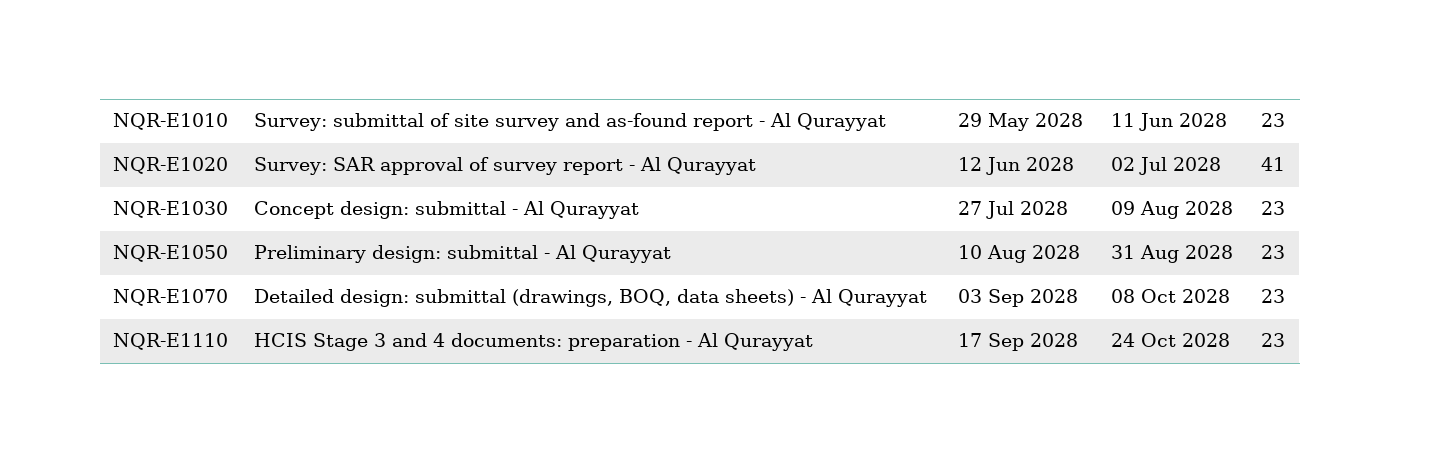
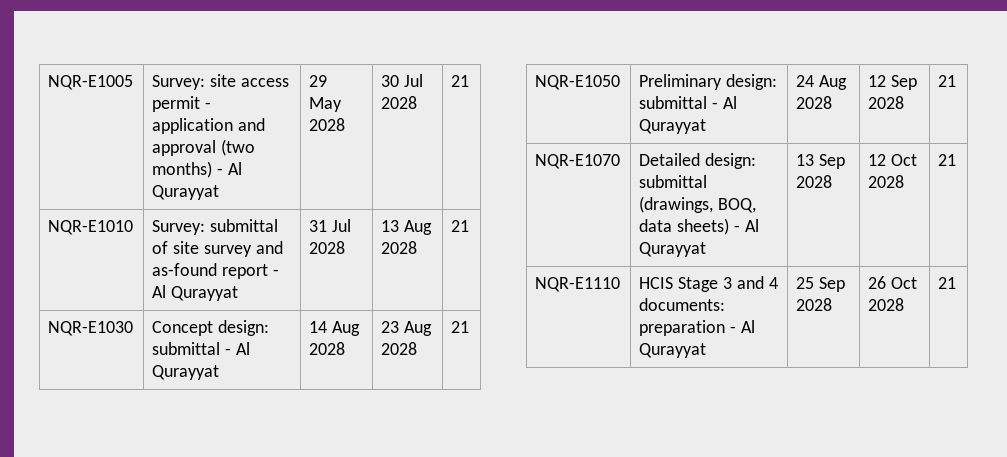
+ NQR-E1005 | Survey: site access permit - application and approval (two months) - Al Qurayyat | 29 May 2028 | 30 Jul 2028 | 21
- NQR-E1010 | Survey: submittal of site survey and as-found report - Al Qurayyat | 29 May 2028 | 11 Jun 2028 | 23
- NQR-E1020 | Survey: SAR approval of survey report - Al Qurayyat | 12 Jun 2028 | 02 Jul 2028 | 41
+ NQR-E1010 | Survey: submittal of site survey and as-found report - Al Qurayyat | 31 Jul 2028 | 13 Aug 2028 | 21
- NQR-E1030 | Concept design: submittal - Al Qurayyat | 27 Jul 2028 | 09 Aug 2028 | 23
+ NQR-E1030 | Concept design: submittal - Al Qurayyat | 14 Aug 2028 | 23 Aug 2028 | 21
- NQR-E1050 | Preliminary design: submittal - Al Qurayyat | 10 Aug 2028 | 31 Aug 2028 | 23
+ NQR-E1050 | Preliminary design: submittal - Al Qurayyat | 24 Aug 2028 | 12 Sep 2028 | 21
- NQR-E1070 | Detailed design: submittal (drawings, BOQ, data sheets) - Al Qurayyat | 03 Sep 2028 | 08 Oct 2028 | 23
+ NQR-E1070 | Detailed design: submittal (drawings, BOQ, data sheets) - Al Qurayyat | 13 Sep 2028 | 12 Oct 2028 | 21
- NQR-E1110 | HCIS Stage 3 and 4 documents: preparation - Al Qurayyat | 17 Sep 2028 | 24 Oct 2028 | 23
+ NQR-E1110 | HCIS Stage 3 and 4 documents: preparation - Al Qurayyat | 25 Sep 2028 | 26 Oct 2028 | 21

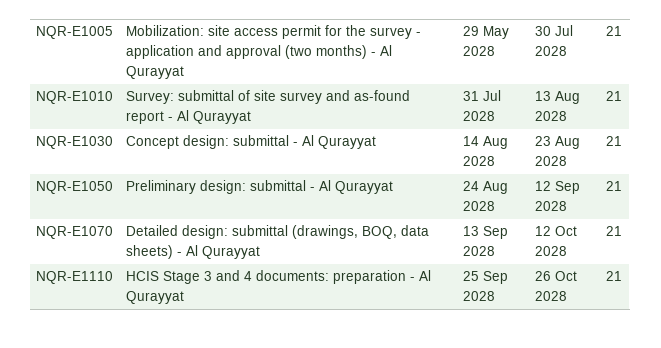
- NQR-E1005 | Survey: site access permit - application and approval (two months) - Al Qurayyat | 29 May 2028 | 30 Jul 2028 | 21
+ NQR-E1005 | Mobilization: site access permit for the survey - application and approval (two months) - Al Qurayyat | 29 May 2028 | 30 Jul 2028 | 21

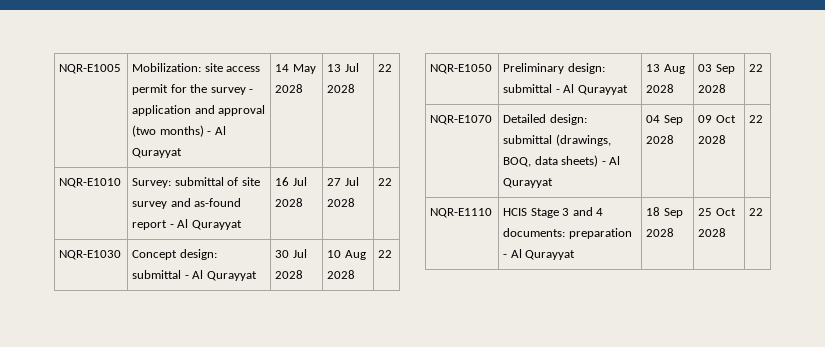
- NQR-E1005 | Mobilization: site access permit for the survey - application and approval (two months) - Al Qurayyat | 29 May 2028 | 30 Jul 2028 | 21
+ NQR-E1005 | Mobilization: site access permit for the survey - application and approval (two months) - Al Qurayyat | 14 May 2028 | 13 Jul 2028 | 22
- NQR-E1010 | Survey: submittal of site survey and as-found report - Al Qurayyat | 31 Jul 2028 | 13 Aug 2028 | 21
+ NQR-E1010 | Survey: submittal of site survey and as-found report - Al Qurayyat | 16 Jul 2028 | 27 Jul 2028 | 22
- NQR-E1030 | Concept design: submittal - Al Qurayyat | 14 Aug 2028 | 23 Aug 2028 | 21
+ NQR-E1030 | Concept design: submittal - Al Qurayyat | 30 Jul 2028 | 10 Aug 2028 | 22
- NQR-E1050 | Preliminary design: submittal - Al Qurayyat | 24 Aug 2028 | 12 Sep 2028 | 21
+ NQR-E1050 | Preliminary design: submittal - Al Qurayyat | 13 Aug 2028 | 03 Sep 2028 | 22
- NQR-E1070 | Detailed design: submittal (drawings, BOQ, data sheets) - Al Qurayyat | 13 Sep 2028 | 12 Oct 2028 | 21
+ NQR-E1070 | Detailed design: submittal (drawings, BOQ, data sheets) - Al Qurayyat | 04 Sep 2028 | 09 Oct 2028 | 22
- NQR-E1110 | HCIS Stage 3 and 4 documents: preparation - Al Qurayyat | 25 Sep 2028 | 26 Oct 2028 | 21
+ NQR-E1110 | HCIS Stage 3 and 4 documents: preparation - Al Qurayyat | 18 Sep 2028 | 25 Oct 2028 | 22

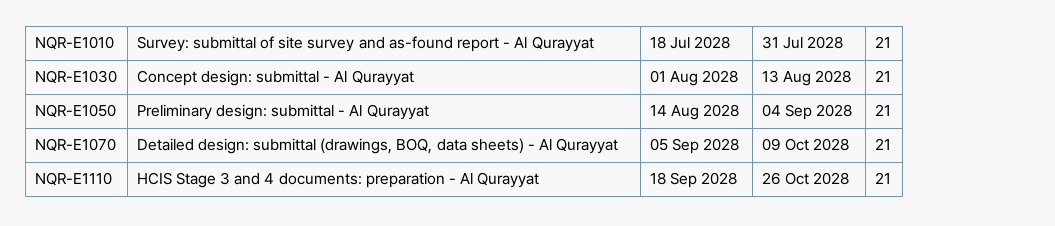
- NQR-E1005 | Mobilization: site access permit for the survey - application and approval (two months) - Al Qurayyat | 14 May 2028 | 13 Jul 2028 | 22
- NQR-E1010 | Survey: submittal of site survey and as-found report - Al Qurayyat | 16 Jul 2028 | 27 Jul 2028 | 22
+ NQR-E1010 | Survey: submittal of site survey and as-found report - Al Qurayyat | 18 Jul 2028 | 31 Jul 2028 | 21
- NQR-E1030 | Concept design: submittal - Al Qurayyat | 30 Jul 2028 | 10 Aug 2028 | 22
+ NQR-E1030 | Concept design: submittal - Al Qurayyat | 01 Aug 2028 | 13 Aug 2028 | 21
- NQR-E1050 | Preliminary design: submittal - Al Qurayyat | 13 Aug 2028 | 03 Sep 2028 | 22
+ NQR-E1050 | Preliminary design: submittal - Al Qurayyat | 14 Aug 2028 | 04 Sep 2028 | 21
- NQR-E1070 | Detailed design: submittal (drawings, BOQ, data sheets) - Al Qurayyat | 04 Sep 2028 | 09 Oct 2028 | 22
+ NQR-E1070 | Detailed design: submittal (drawings, BOQ, data sheets) - Al Qurayyat | 05 Sep 2028 | 09 Oct 2028 | 21
- NQR-E1110 | HCIS Stage 3 and 4 documents: preparation - Al Qurayyat | 18 Sep 2028 | 25 Oct 2028 | 22
+ NQR-E1110 | HCIS Stage 3 and 4 documents: preparation - Al Qurayyat | 18 Sep 2028 | 26 Oct 2028 | 21

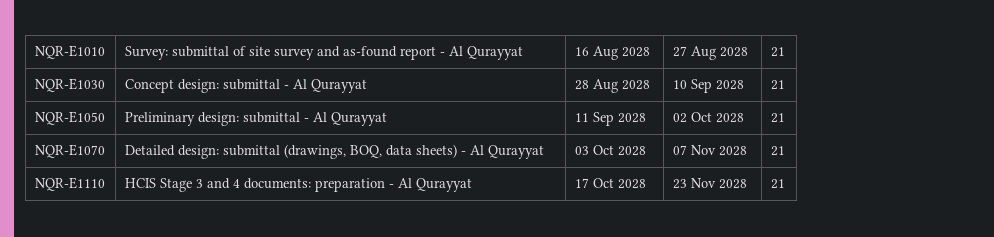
- NQR-E1010 | Survey: submittal of site survey and as-found report - Al Qurayyat | 18 Jul 2028 | 31 Jul 2028 | 21
+ NQR-E1010 | Survey: submittal of site survey and as-found report - Al Qurayyat | 16 Aug 2028 | 27 Aug 2028 | 21
- NQR-E1030 | Concept design: submittal - Al Qurayyat | 01 Aug 2028 | 13 Aug 2028 | 21
+ NQR-E1030 | Concept design: submittal - Al Qurayyat | 28 Aug 2028 | 10 Sep 2028 | 21
- NQR-E1050 | Preliminary design: submittal - Al Qurayyat | 14 Aug 2028 | 04 Sep 2028 | 21
+ NQR-E1050 | Preliminary design: submittal - Al Qurayyat | 11 Sep 2028 | 02 Oct 2028 | 21
- NQR-E1070 | Detailed design: submittal (drawings, BOQ, data sheets) - Al Qurayyat | 05 Sep 2028 | 09 Oct 2028 | 21
+ NQR-E1070 | Detailed design: submittal (drawings, BOQ, data sheets) - Al Qurayyat | 03 Oct 2028 | 07 Nov 2028 | 21
- NQR-E1110 | HCIS Stage 3 and 4 documents: preparation - Al Qurayyat | 18 Sep 2028 | 26 Oct 2028 | 21
+ NQR-E1110 | HCIS Stage 3 and 4 documents: preparation - Al Qurayyat | 17 Oct 2028 | 23 Nov 2028 | 21

